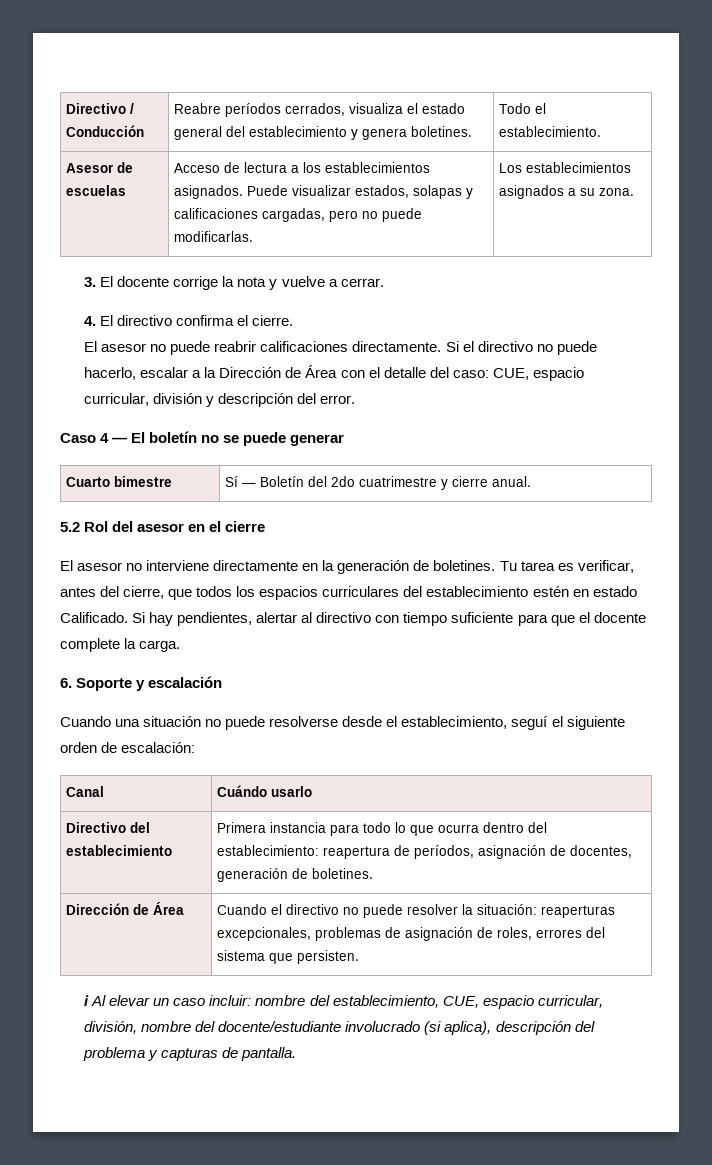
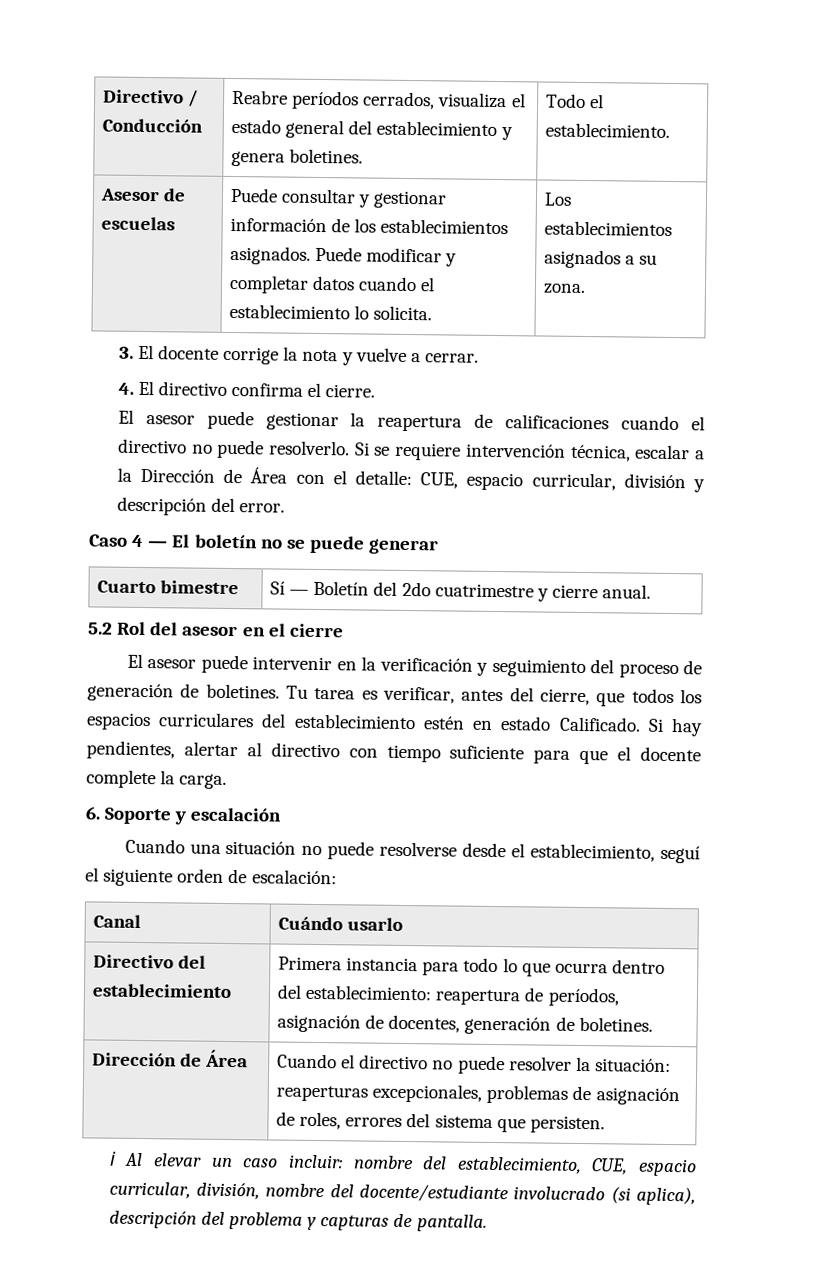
- Asesor de escuelas | Acceso de lectura a los establecimientos asignados. Puede visualizar estados, solapas y calificaciones cargadas, pero no puede modificarlas. | Los establecimientos asignados a su zona.
+ Asesor de escuelas | Puede consultar y gestionar información de los establecimientos asignados. Puede modificar y completar datos cuando el establecimiento lo solicita. | Los establecimientos asignados a su zona.
- El asesor no puede reabrir calificaciones directamente. Si el directivo no puede hacerlo, escalar a la Dirección de Área con el detalle del caso: CUE, espacio curricular, división y descripción del error.
+ El asesor puede gestionar la reapertura de calificaciones cuando el directivo no puede resolverlo. Si se requiere intervención técnica, escalar a la Dirección de Área con el detalle: CUE, espacio curricular, división y descripción del error.
- El asesor no interviene directamente en la generación de boletines.
+ El asesor puede intervenir en la verificación y seguimiento del proceso de generación de boletines.

